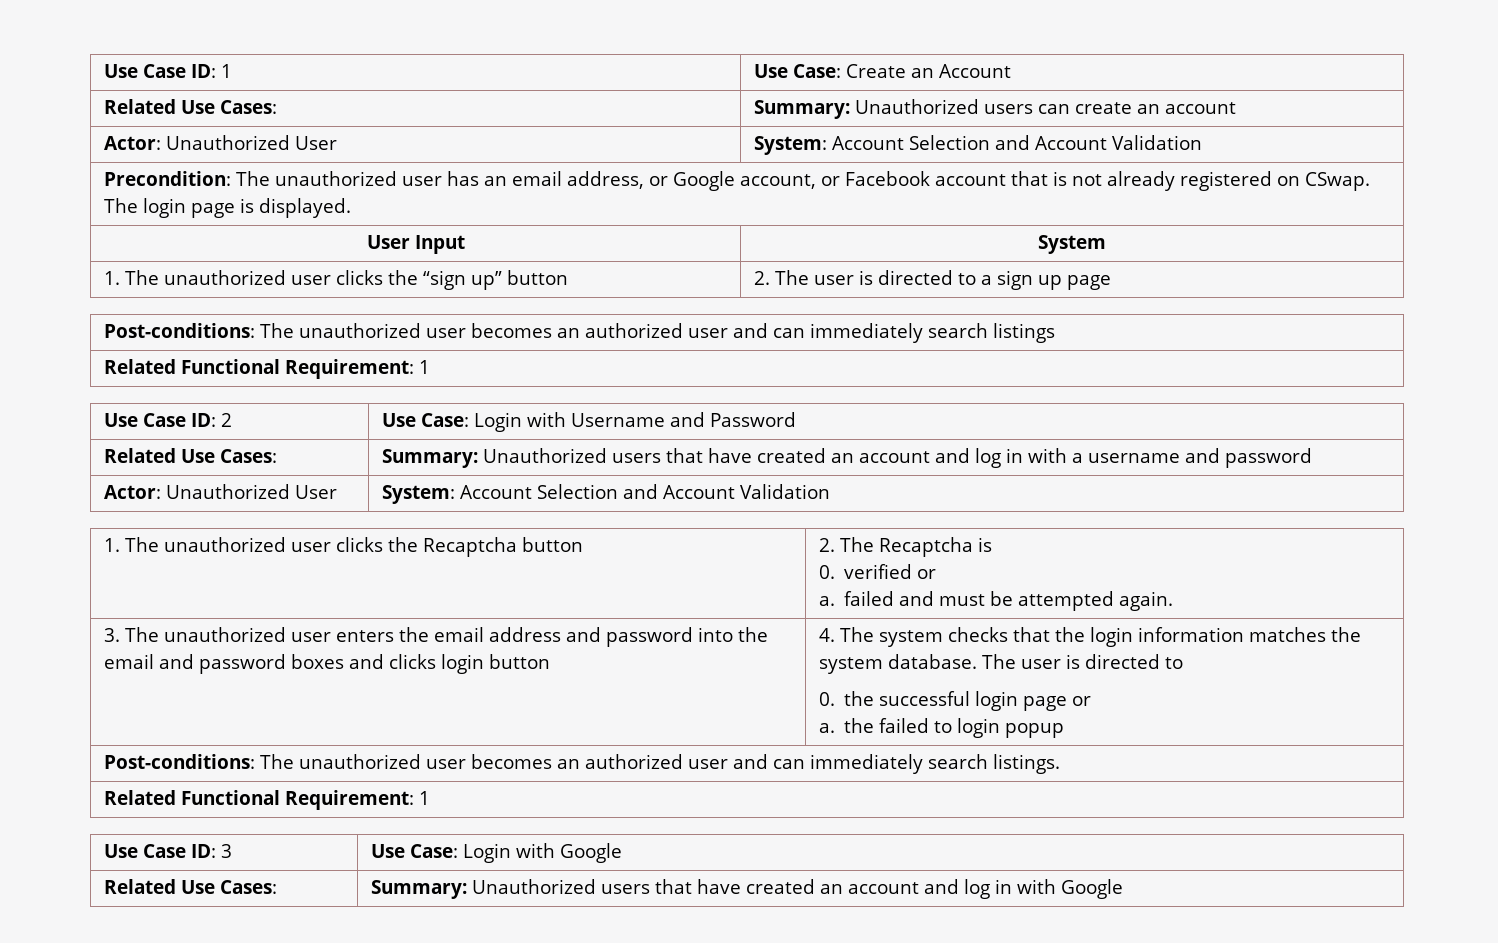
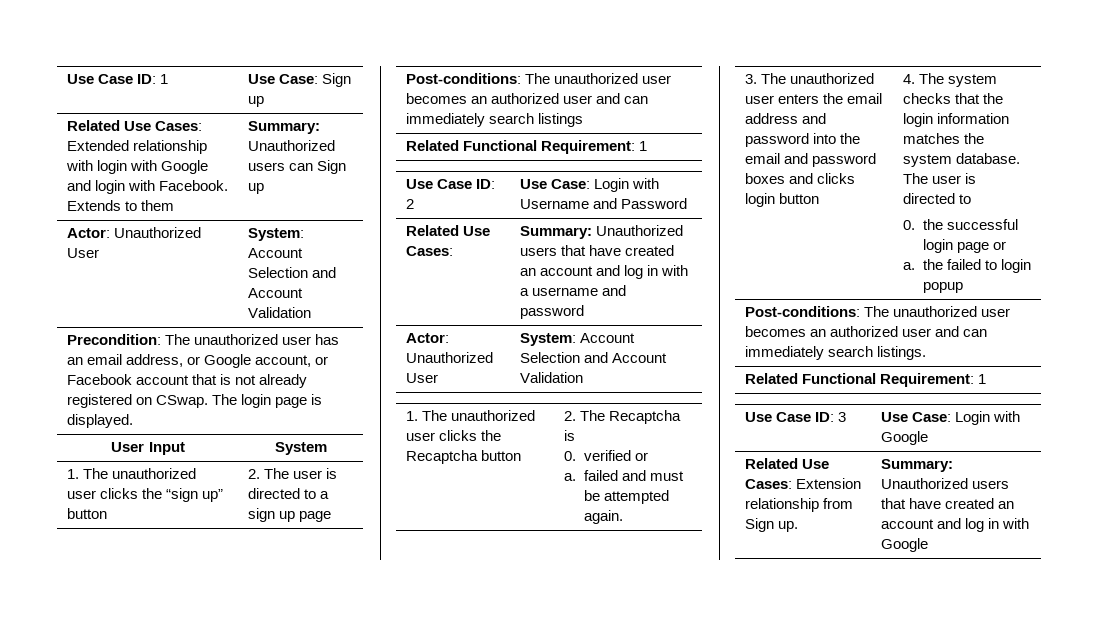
- Use Case ID: 1 | Use Case: Create an Account
- Related Use Cases: | Summary: Unauthorized users can create an account
+ Use Case ID: 1 | Use Case: Sign up
+ Related Use Cases: Extended relationship with login with Google and login with Facebook. Extends to them | Summary: Unauthorized users can Sign up
- Related Use Cases: | Summary: Unauthorized users that have created an account and log in with Google
+ Related Use Cases: Extension relationship from Sign up. | Summary: Unauthorized users that have created an account and log in with Google

